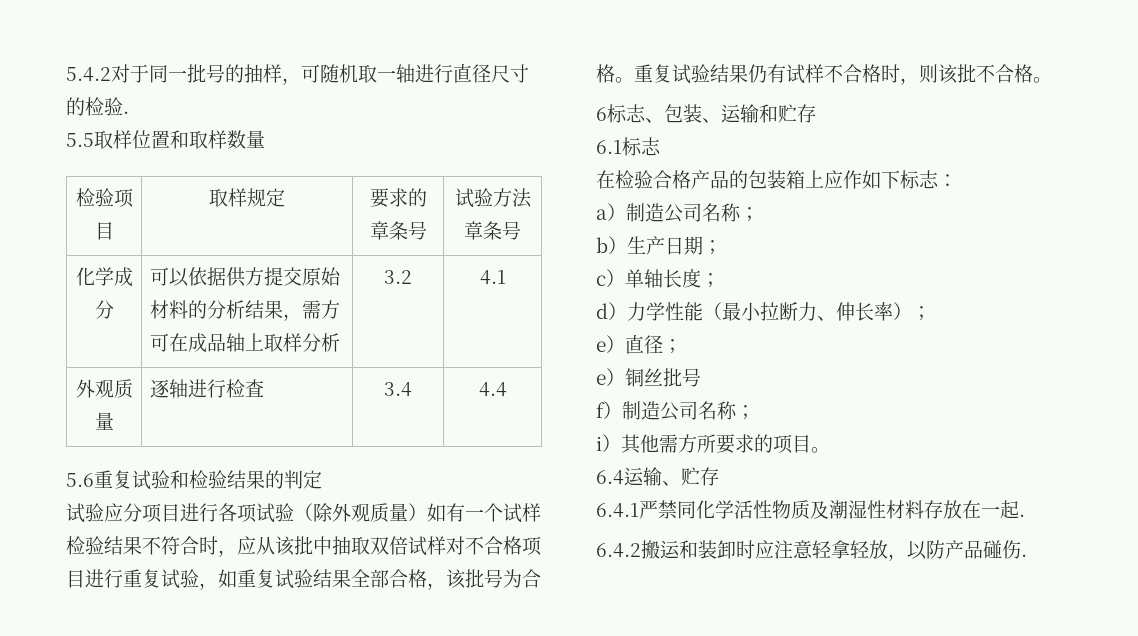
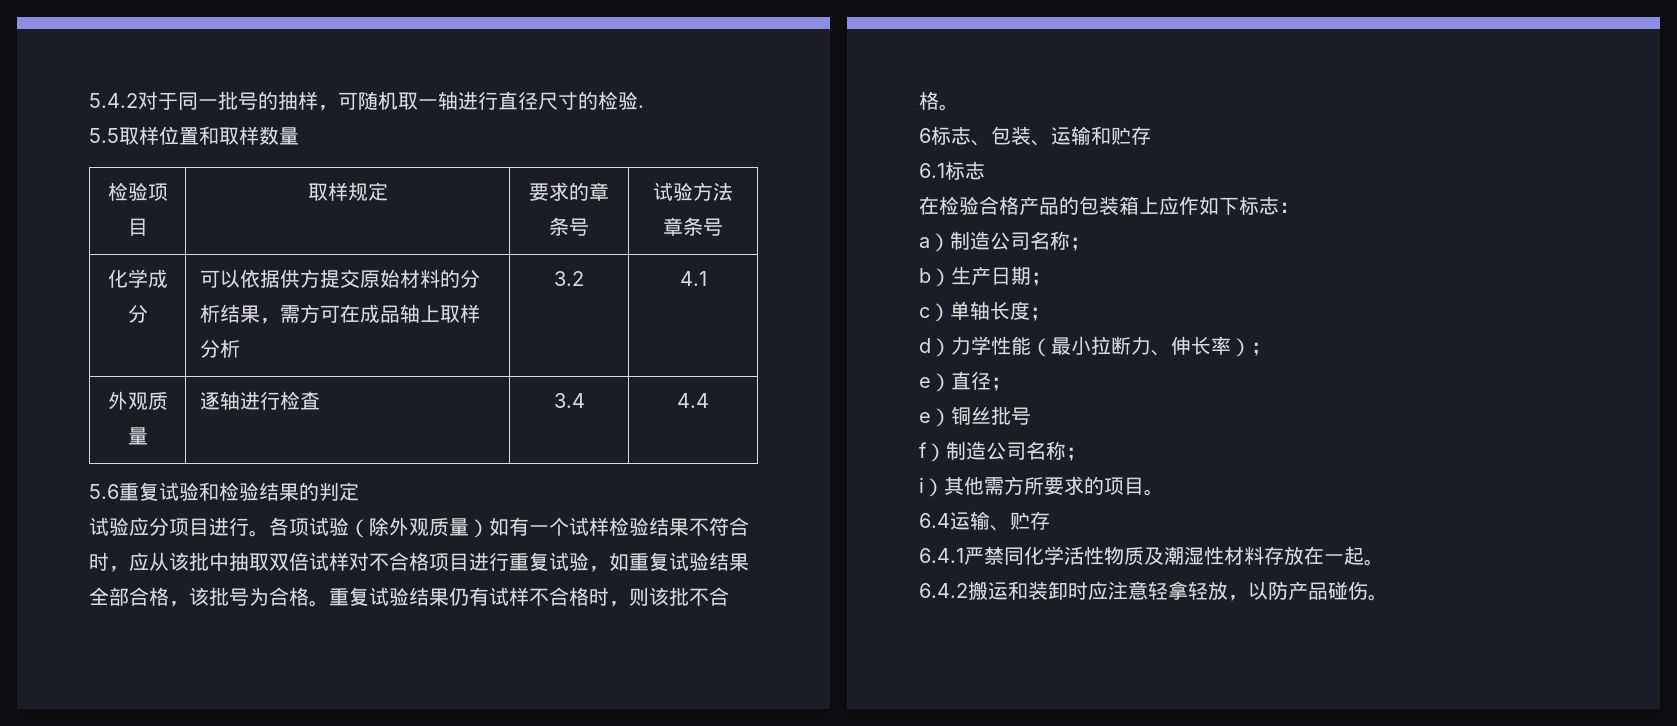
- 试验应分项目进行各项试验（除外观质量）如有一个试样检验结果不符合时，应从该批中抽取双倍试样对不合格项目进行重复试验，如重复试验结果全部合格，该批号为合格。
+ 试验应分项目进行。各项试验（除外观质量）如有一个试样检验结果不符合时，应从该批中抽取双倍试样对不合格项目进行重复试验，如重复试验结果全部合格，该批号为合格。
- 6.4.1严禁同化学活性物质及潮湿性材料存放在一起.
+ 6.4.1严禁同化学活性物质及潮湿性材料存放在一起。
- 6.4.2搬运和装卸时应注意轻拿轻放，以防产品碰伤.
+ 6.4.2搬运和装卸时应注意轻拿轻放，以防产品碰伤。

